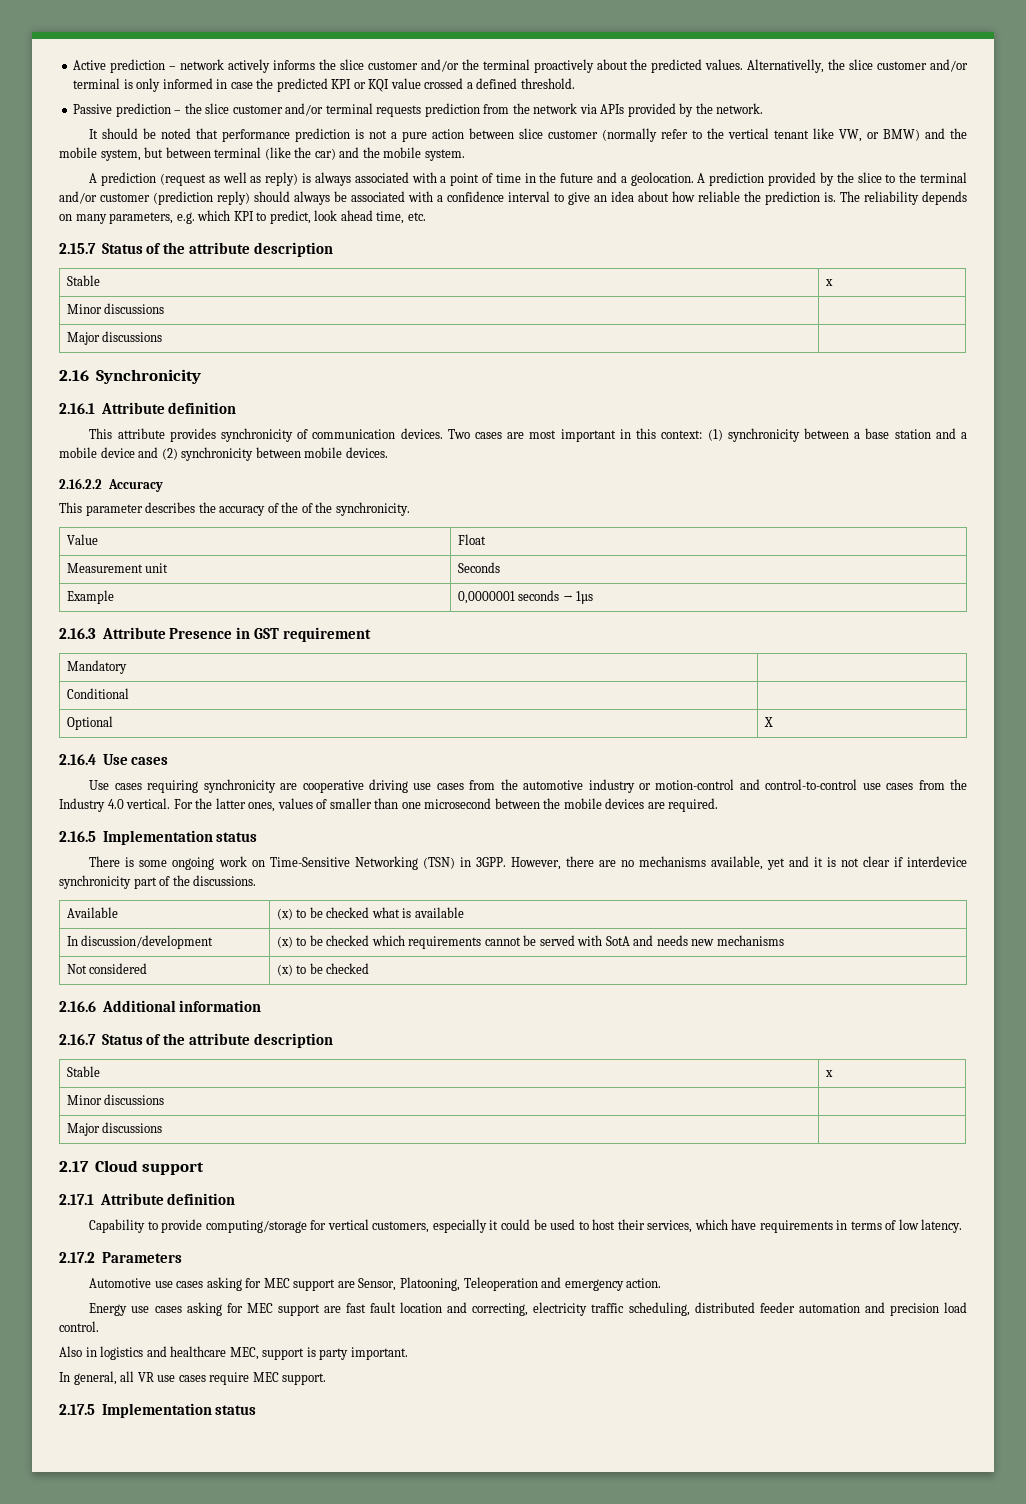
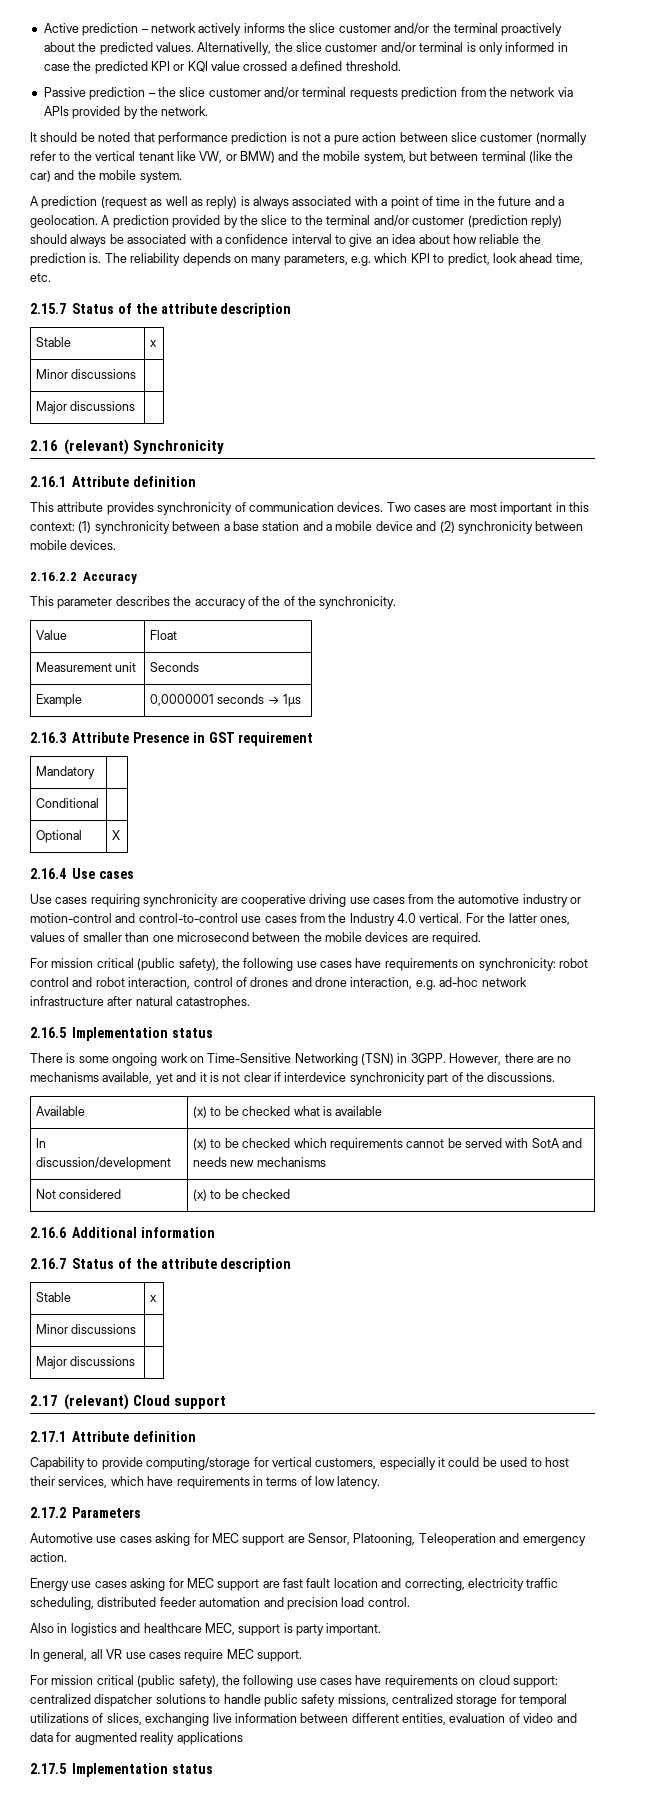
- 2.16 Synchronicity
+ 2.16 (relevant) Synchronicity
+ For mission critical (public safety), the following use cases have requirements on synchronicity: robot control and robot interaction, control of drones and drone interaction, e.g. ad-hoc network infrastructure after natural catastrophes.
- 2.17 Cloud support
+ 2.17 (relevant) Cloud support
+ For mission critical (public safety), the following use cases have requirements on cloud support: centralized dispatcher solutions to handle public safety missions, centralized storage for temporal utilizations of slices, exchanging live information between different entities, evaluation of video and data for augmented reality applications

